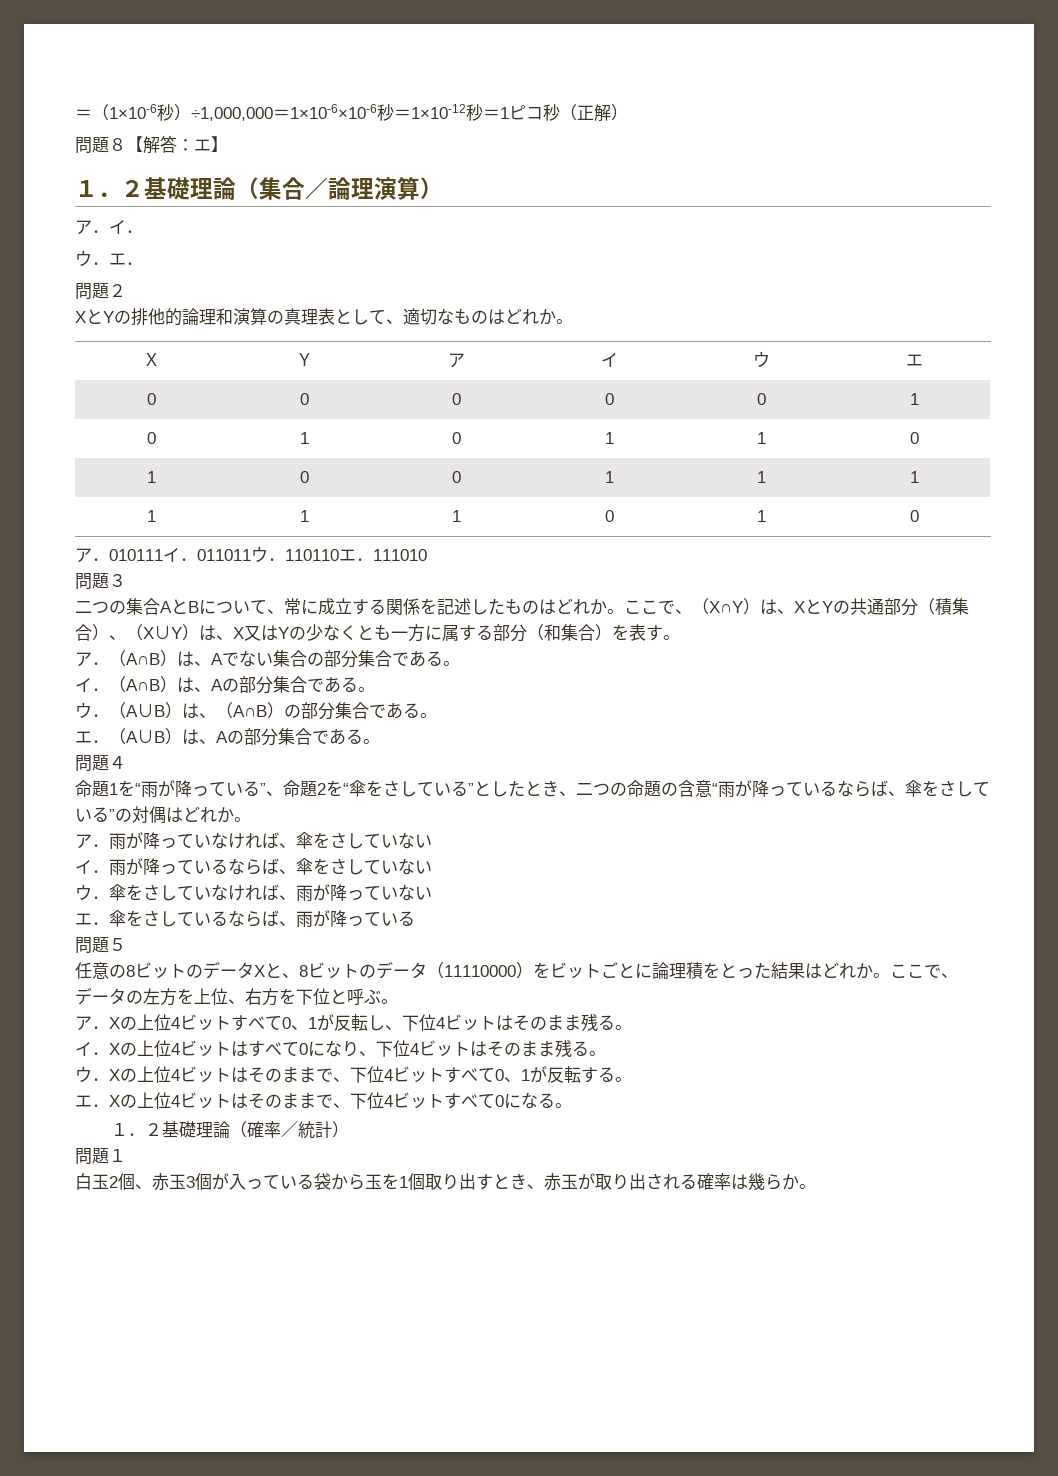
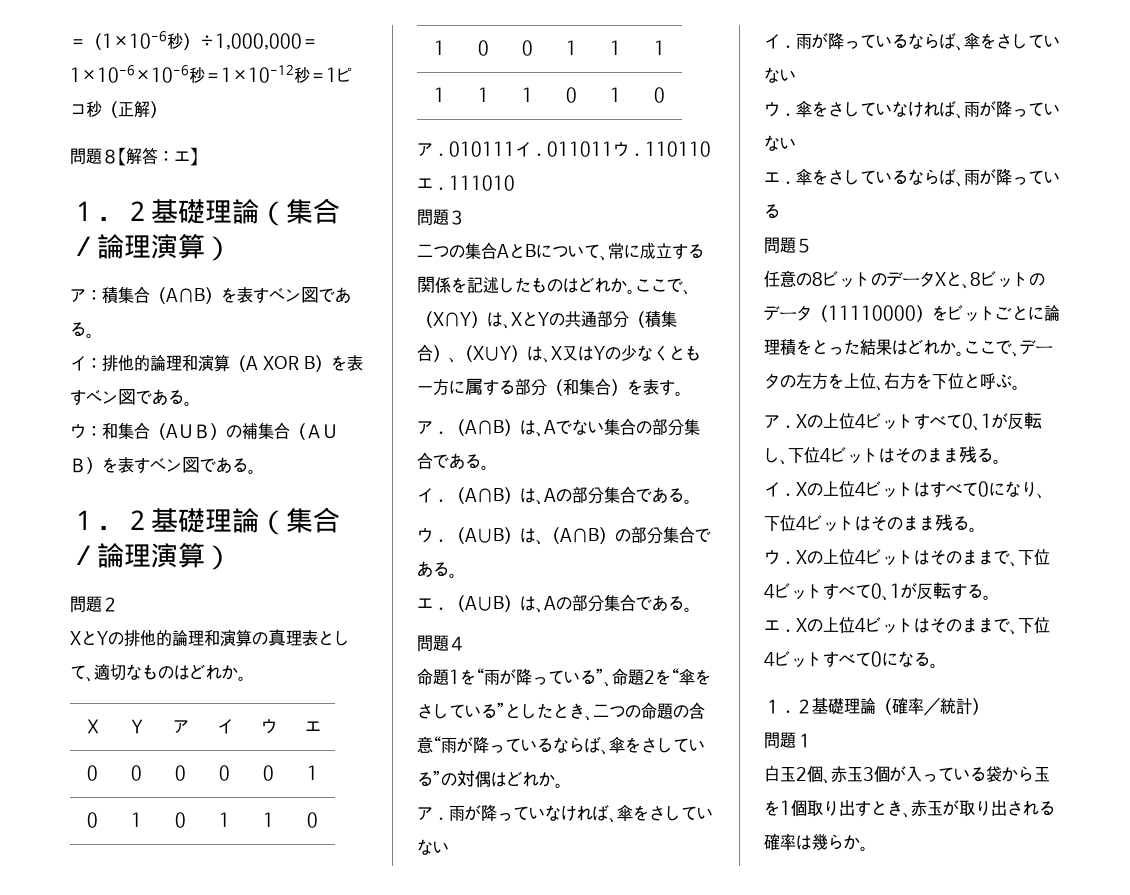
- ア．イ．
- ウ．エ．
+ ア：積集合（A∩B）を表すベン図である。
+ イ：排他的論理和演算（A XOR B）を表すベン図である。
+ ウ：和集合（AＵＢ）の補集合（ＡＵＢ）を表すベン図である。
+ １．２基礎理論（集合／論理演算）

